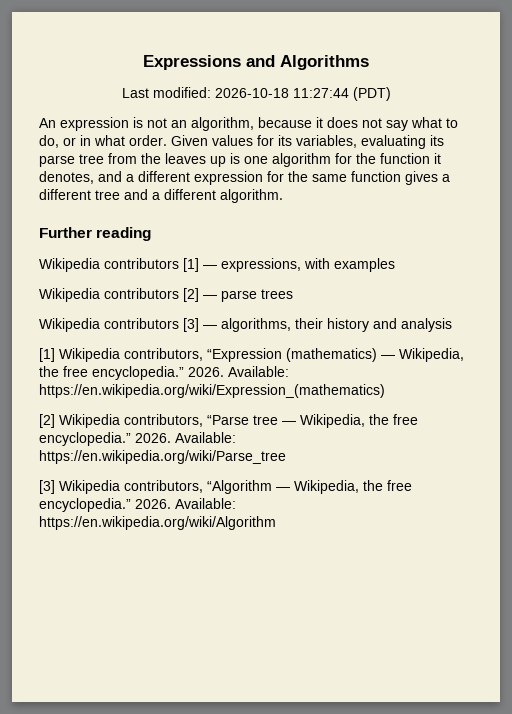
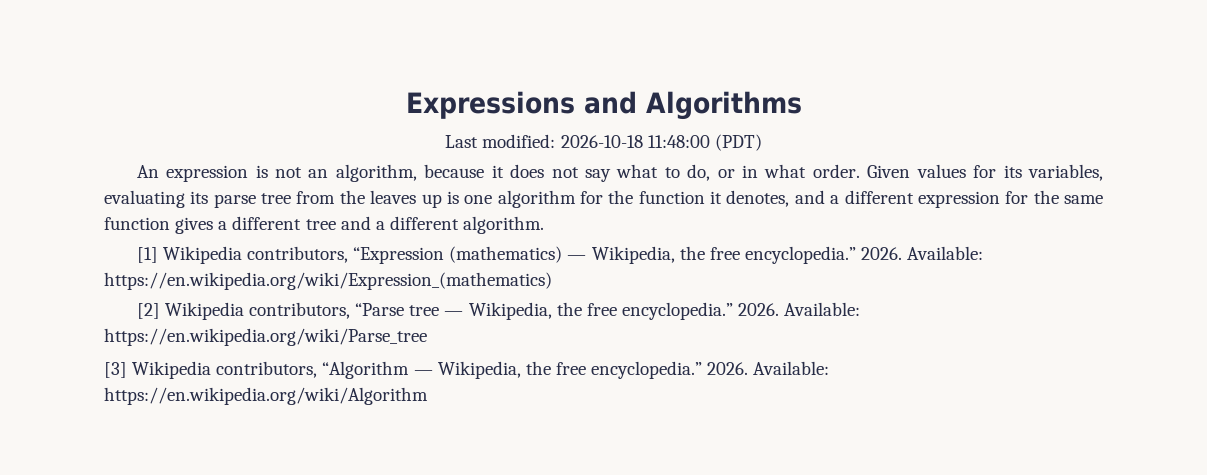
- Last modified: 2026-10-18 11:27:44 (PDT)
+ Last modified: 2026-10-18 11:48:00 (PDT)
- Further reading
- Wikipedia contributors [1] — expressions, with examples
- Wikipedia contributors [2] — parse trees
- Wikipedia contributors [3] — algorithms, their history and analysis

